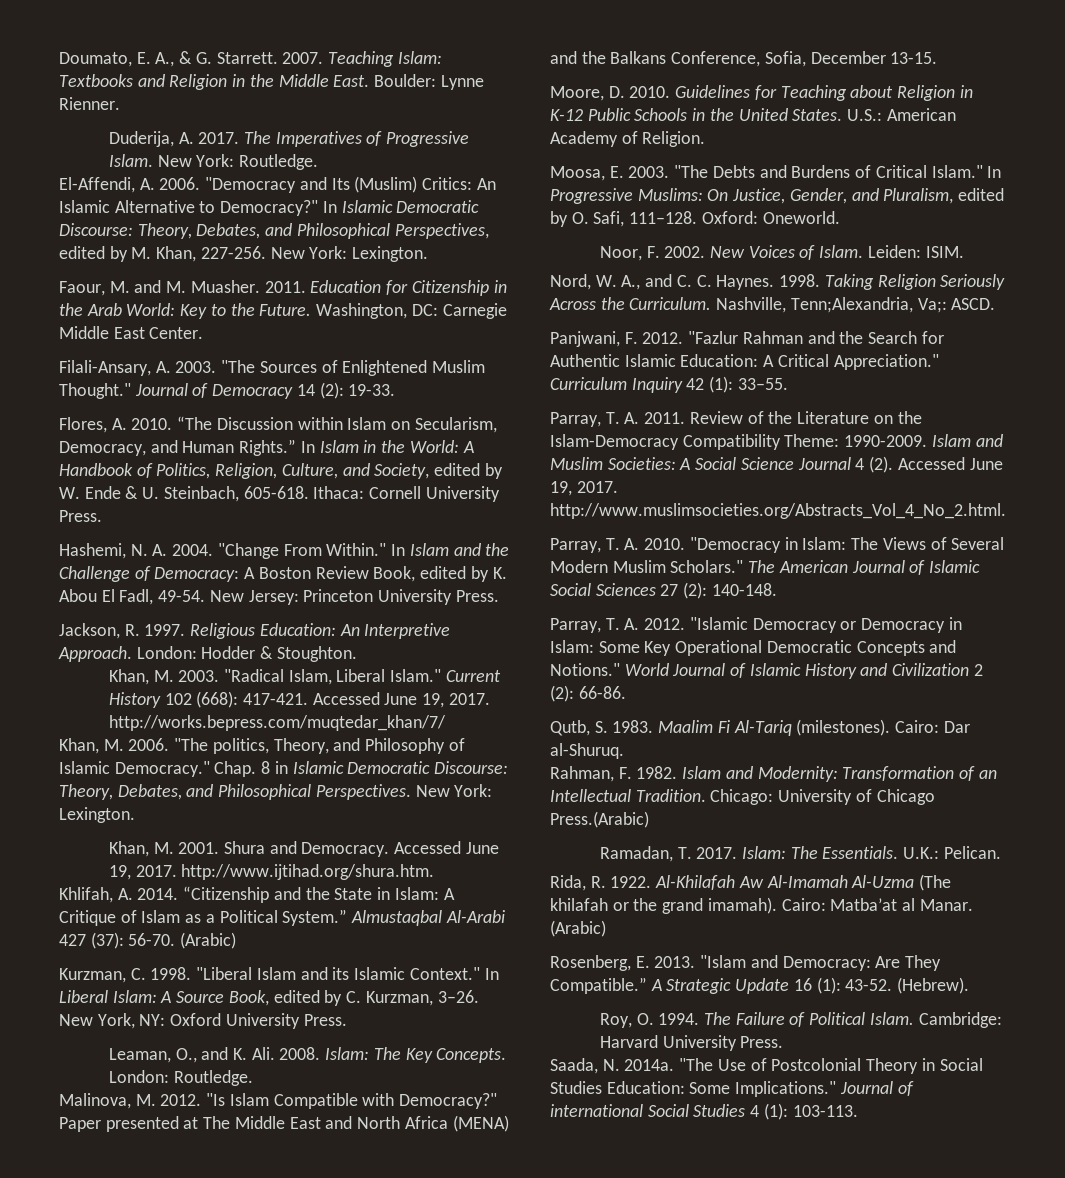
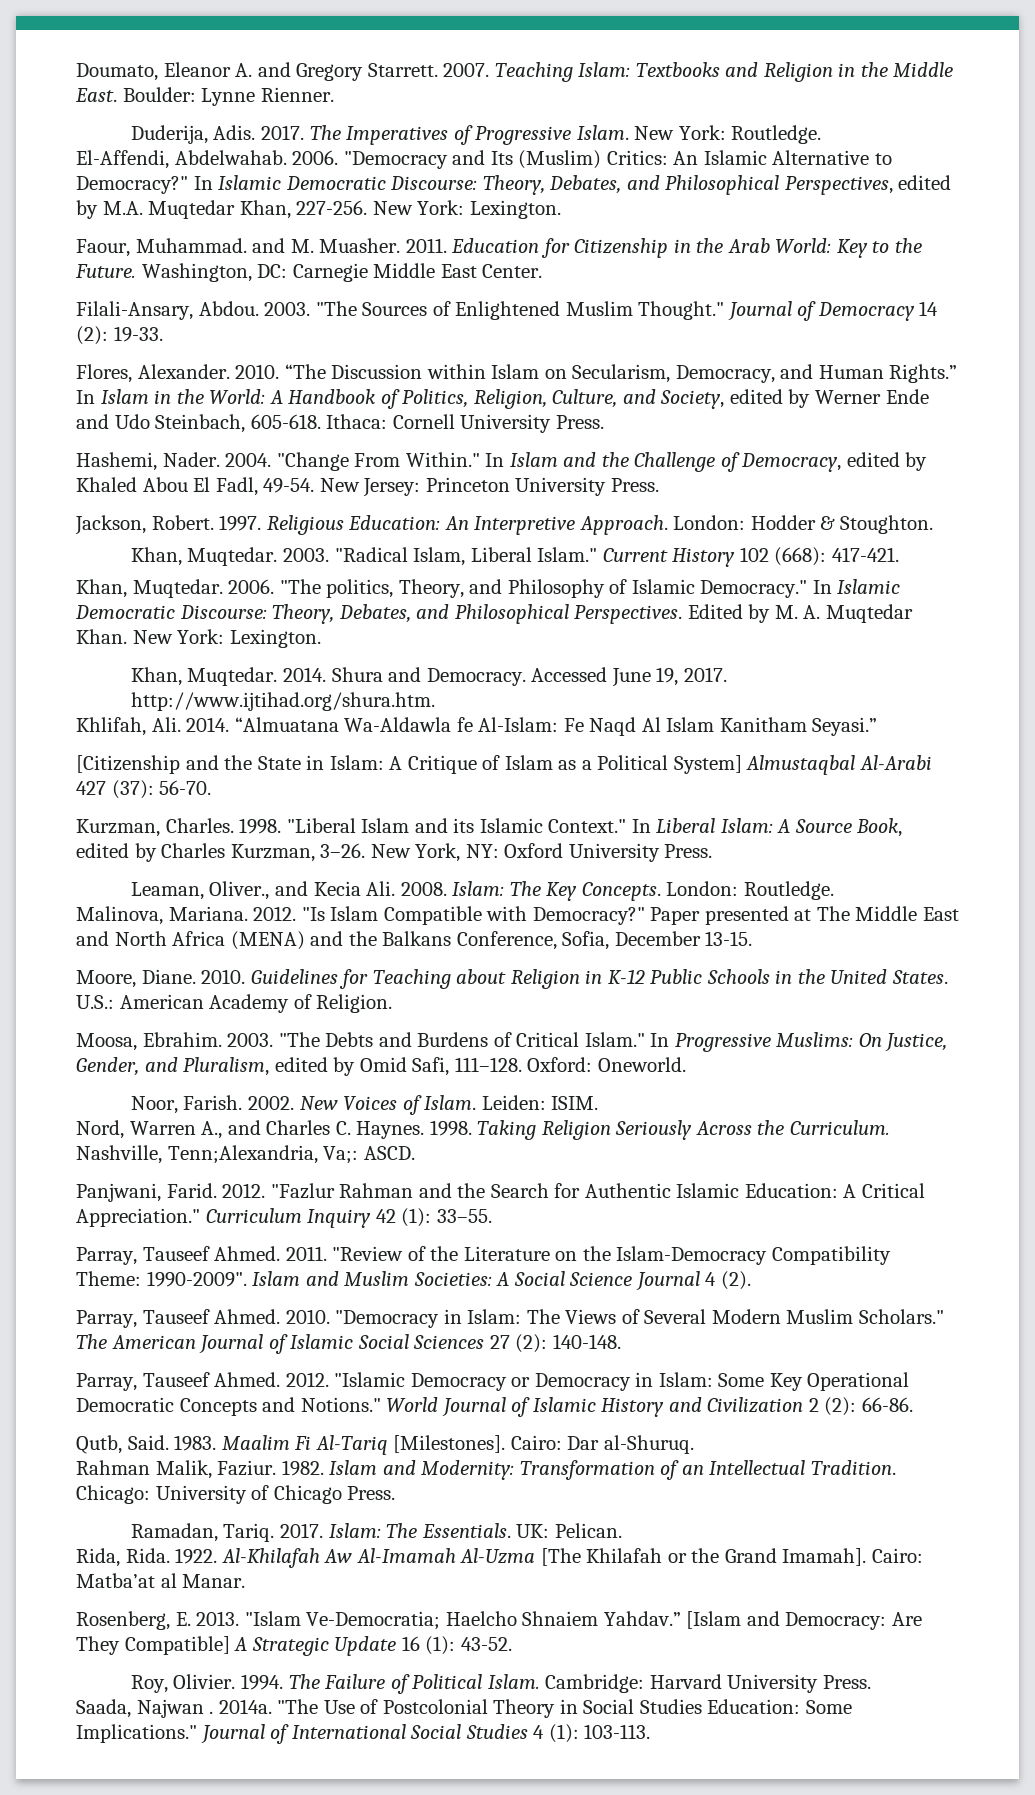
- Doumato, E. A., & G. Starrett.
+ Doumato, Eleanor A. and Gregory Starrett.
- Duderija, A. 2017.
+ Duderija, Adis. 2017.
- El-Affendi, A. 2006.
+ El-Affendi, Abdelwahab. 2006.
- In Islamic Democratic Discourse: Theory, Debates, and Philosophical Perspectives, edited by M. Khan, 227-256.
+ In Islamic Democratic Discourse: Theory, Debates, and Philosophical Perspectives, edited by M.A. Muqtedar Khan, 227-256.
- Faour, M. and M. Muasher.
+ Faour, Muhammad. and M. Muasher.
- Filali-Ansary, A. 2003.
+ Filali-Ansary, Abdou. 2003.
- Flores, A. 2010.
+ Flores, Alexander. 2010.
- In Islam in the World: A Handbook of Politics, Religion, Culture, and Society, edited by W. Ende & U. Steinbach, 605-618.
+ In Islam in the World: A Handbook of Politics, Religion, Culture, and Society, edited by Werner Ende and Udo Steinbach, 605-618.
- Hashemi, N. A. 2004.
+ Hashemi, Nader. 2004.
- In Islam and the Challenge of Democracy: A Boston Review Book, edited by K. Abou El Fadl, 49-54.
+ In Islam and the Challenge of Democracy, edited by Khaled Abou El Fadl, 49-54.
- Jackson, R. 1997.
+ Jackson, Robert. 1997.
- Khan, M. 2003.
+ Khan, Muqtedar. 2003.
- Current History 102 (668): 417-421. Accessed June 19, 2017. http://works.bepress.com/muqtedar_khan/7/
- Khan, M. 2006.
+ Current History 102 (668): 417-421.
+ Khan, Muqtedar. 2006.
- Chap. 8 in Islamic Democratic Discourse: Theory, Debates, and Philosophical Perspectives.
+ In Islamic Democratic Discourse: Theory, Debates, and Philosophical Perspectives.
+ Edited by M. A. Muqtedar Khan.
- Khan, M. 2001.
+ Khan, Muqtedar. 2014.
- Khlifah, A. 2014. “Citizenship and the State in Islam: A Critique of Islam as a Political System.” Almustaqbal Al-Arabi 427 (37): 56-70. (Arabic)
- Kurzman, C. 1998.
+ Khlifah, Ali. 2014. “Almuatana Wa-Aldawla fe Al-Islam: Fe Naqd Al Islam Kanitham Seyasi.”
+ [Citizenship and the State in Islam: A Critique of Islam as a Political System] Almustaqbal Al-Arabi 427 (37): 56-70.
+ Kurzman, Charles. 1998.
- In Liberal Islam: A Source Book, edited by C. Kurzman, 3–26.
+ In Liberal Islam: A Source Book, edited by Charles Kurzman, 3–26.
- Leaman, O., and K. Ali. 2008.
+ Leaman, Oliver., and Kecia Ali. 2008.
- Malinova, M. 2012.
+ Malinova, Mariana. 2012.
- Moore, D. 2010.
+ Moore, Diane. 2010.
- Moosa, E. 2003.
+ Moosa, Ebrahim. 2003.
- In Progressive Muslims: On Justice, Gender, and Pluralism, edited by O. Safi, 111–128.
+ In Progressive Muslims: On Justice, Gender, and Pluralism, edited by Omid Safi, 111–128.
- Noor, F. 2002.
+ Noor, Farish. 2002.
- Nord, W. A., and C. C. Haynes.
+ Nord, Warren A., and Charles C. Haynes.
- Panjwani, F. 2012.
+ Panjwani, Farid. 2012.
- Parray, T. A. 2011. Review of the Literature on the Islam-Democracy Compatibility Theme: 1990-2009.
+ Parray, Tauseef Ahmed. 2011. "Review of the Literature on the Islam-Democracy Compatibility Theme: 1990-2009".
- Islam and Muslim Societies: A Social Science Journal 4 (2). Accessed June 19, 2017. http://www.muslimsocieties.org/Abstracts_Vol_4_No_2.html.
- Parray, T. A. 2010.
+ Islam and Muslim Societies: A Social Science Journal 4 (2).
+ Parray, Tauseef Ahmed. 2010.
- Parray, T. A. 2012.
+ Parray, Tauseef Ahmed. 2012.
- Qutb, S. 1983.
+ Qutb, Said. 1983.
- Maalim Fi Al-Tariq (milestones).
+ Maalim Fi Al-Tariq [Milestones].
- Rahman, F. 1982.
+ Rahman Malik, Faziur. 1982.
- Chicago: University of Chicago Press.(Arabic)
+ Chicago: University of Chicago Press.
- Ramadan, T. 2017.
+ Ramadan, Tariq. 2017.
- U.K.: Pelican.
+ UK: Pelican.
- Rida, R. 1922.
+ Rida, Rida. 1922.
- Al-Khilafah Aw Al-Imamah Al-Uzma (The khilafah or the grand imamah).
+ Al-Khilafah Aw Al-Imamah Al-Uzma [The Khilafah or the Grand Imamah].
- Cairo: Matba’at al Manar. (Arabic)
+ Cairo: Matba’at al Manar.
- "Islam and Democracy: Are They Compatible.” A Strategic Update 16 (1): 43-52. (Hebrew).
+ "Islam Ve-Democratia; Haelcho Shnaiem Yahdav.” [Islam and Democracy: Are They Compatible] A Strategic Update 16 (1): 43-52.
- Roy, O. 1994.
+ Roy, Olivier. 1994.
- Saada, N. 2014a.
+ Saada, Najwan . 2014a.
- Journal of international Social Studies 4 (1): 103-113.
+ Journal of International Social Studies 4 (1): 103-113.

